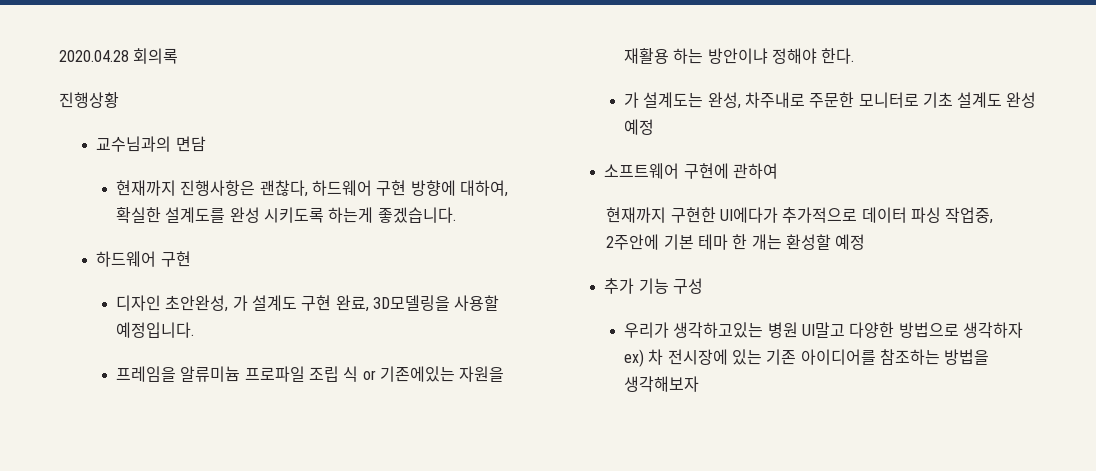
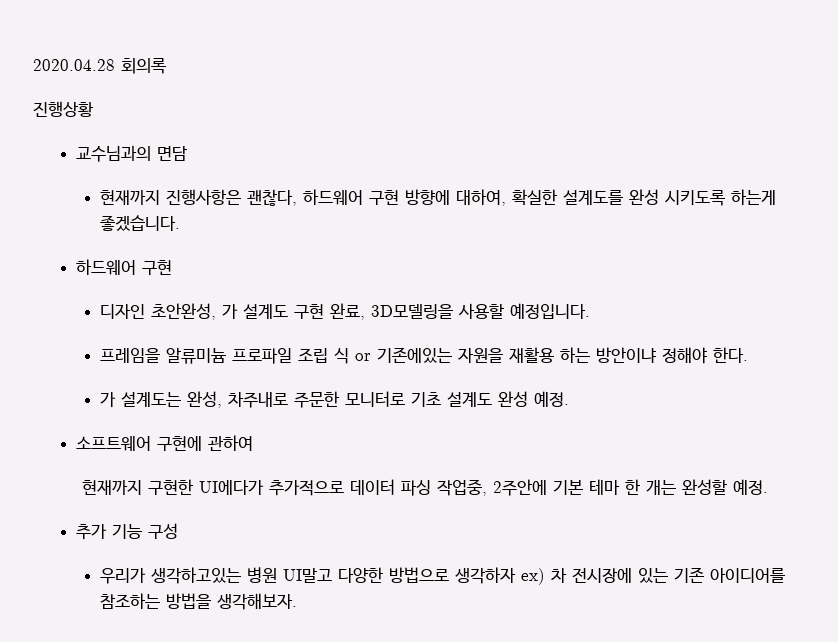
- 가 설계도는 완성, 차주내로 주문한 모니터로 기초 설계도 완성 예정
+ 가 설계도는 완성, 차주내로 주문한 모니터로 기초 설계도 완성 예정.
- 현재까지 구현한 UI에다가 추가적으로 데이터 파싱 작업중, 2주안에 기본 테마 한 개는 환성할 예정
+ 현재까지 구현한 UI에다가 추가적으로 데이터 파싱 작업중, 2주안에 기본 테마 한 개는 완성할 예정.
- 우리가 생각하고있는 병원 UI말고 다양한 방법으로 생각하자 ex) 차 전시장에 있는 기존 아이디어를 참조하는 방법을 생각해보자
+ 우리가 생각하고있는 병원 UI말고 다양한 방법으로 생각하자 ex) 차 전시장에 있는 기존 아이디어를 참조하는 방법을 생각해보자.

